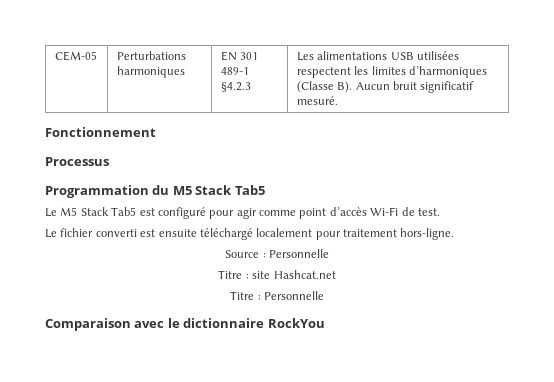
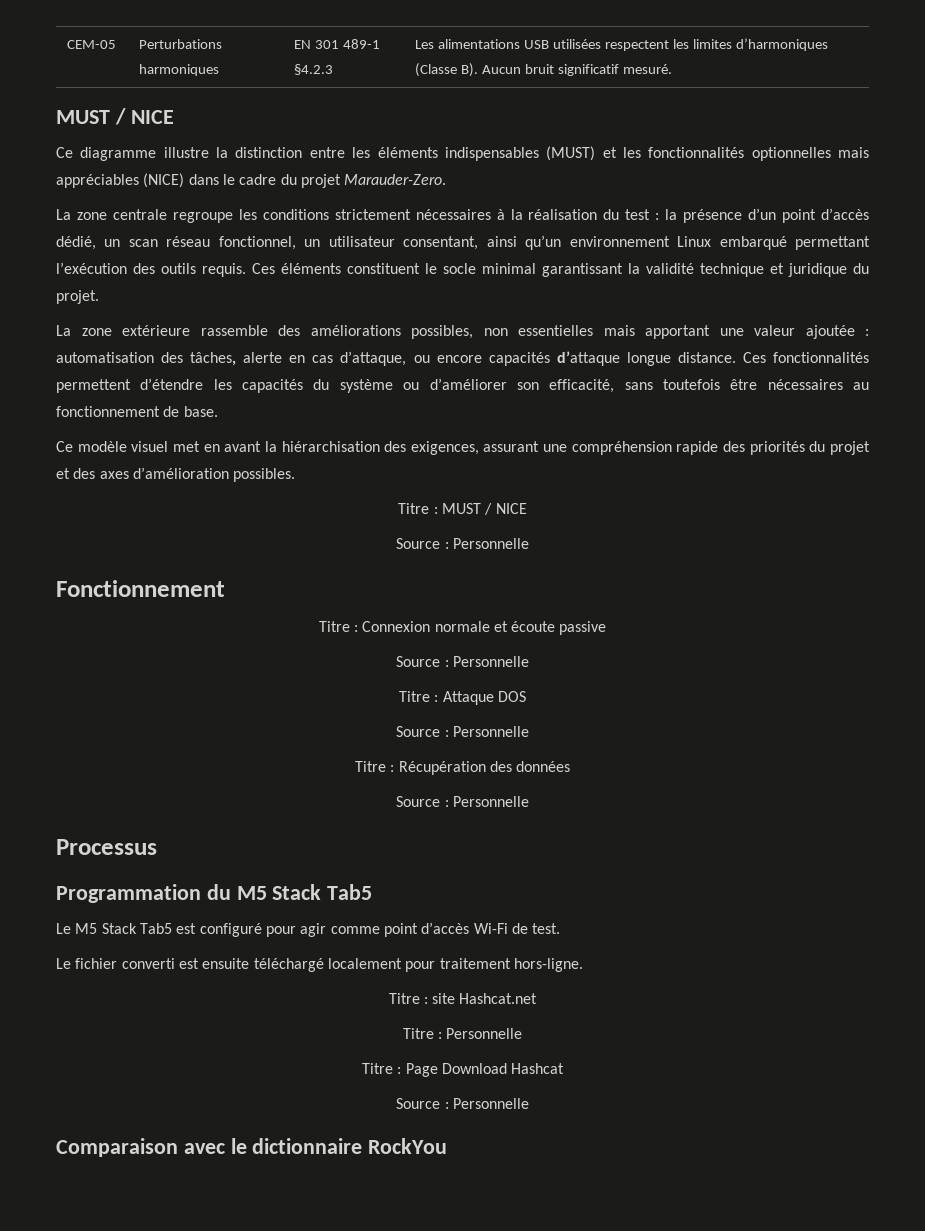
  CEM-05 | Perturbations harmoniques | EN 301 489-1 §4.2.3 | Les alimentations USB utilisées respectent les limites d’harmoniques (Classe B). Aucun bruit significatif mesuré.
+ MUST / NICE
+ Ce diagramme illustre la distinction entre les éléments indispensables (MUST) et les fonctionnalités optionnelles mais appréciables (NICE) dans le cadre du projet Marauder-Zero.
+ La zone centrale regroupe les conditions strictement nécessaires à la réalisation du test : la présence d’un point d’accès dédié, un scan réseau fonctionnel, un utilisateur consentant, ainsi qu’un environnement Linux embarqué permettant l’exécution des outils requis. Ces éléments constituent le socle minimal garantissant la validité technique et juridique du projet.
+ La zone extérieure rassemble des améliorations possibles, non essentielles mais apportant une valeur ajoutée : automatisation des tâches, alerte en cas d’attaque, ou encore capacités d’attaque longue distance. Ces fonctionnalités permettent d’étendre les capacités du système ou d’améliorer son efficacité, sans toutefois être nécessaires au fonctionnement de base.
+ Ce modèle visuel met en avant la hiérarchisation des exigences, assurant une compréhension rapide des priorités du projet et des axes d’amélioration possibles.
+ Titre : MUST / NICE
+ Source : Personnelle
  Fonctionnement
+ Titre : Connexion normale et écoute passive
+ Source : Personnelle
+ Titre : Attaque DOS
+ Source : Personnelle
+ Titre : Récupération des données
+ Source : Personnelle
- Source : Personnelle
+ Titre : Page Download Hashcat
+ Source : Personnelle

